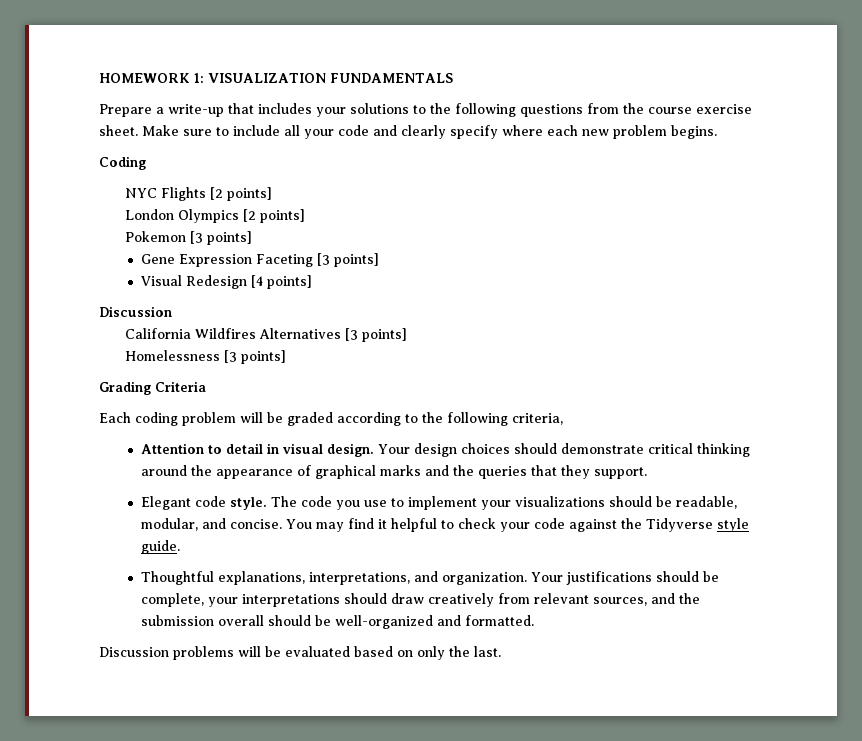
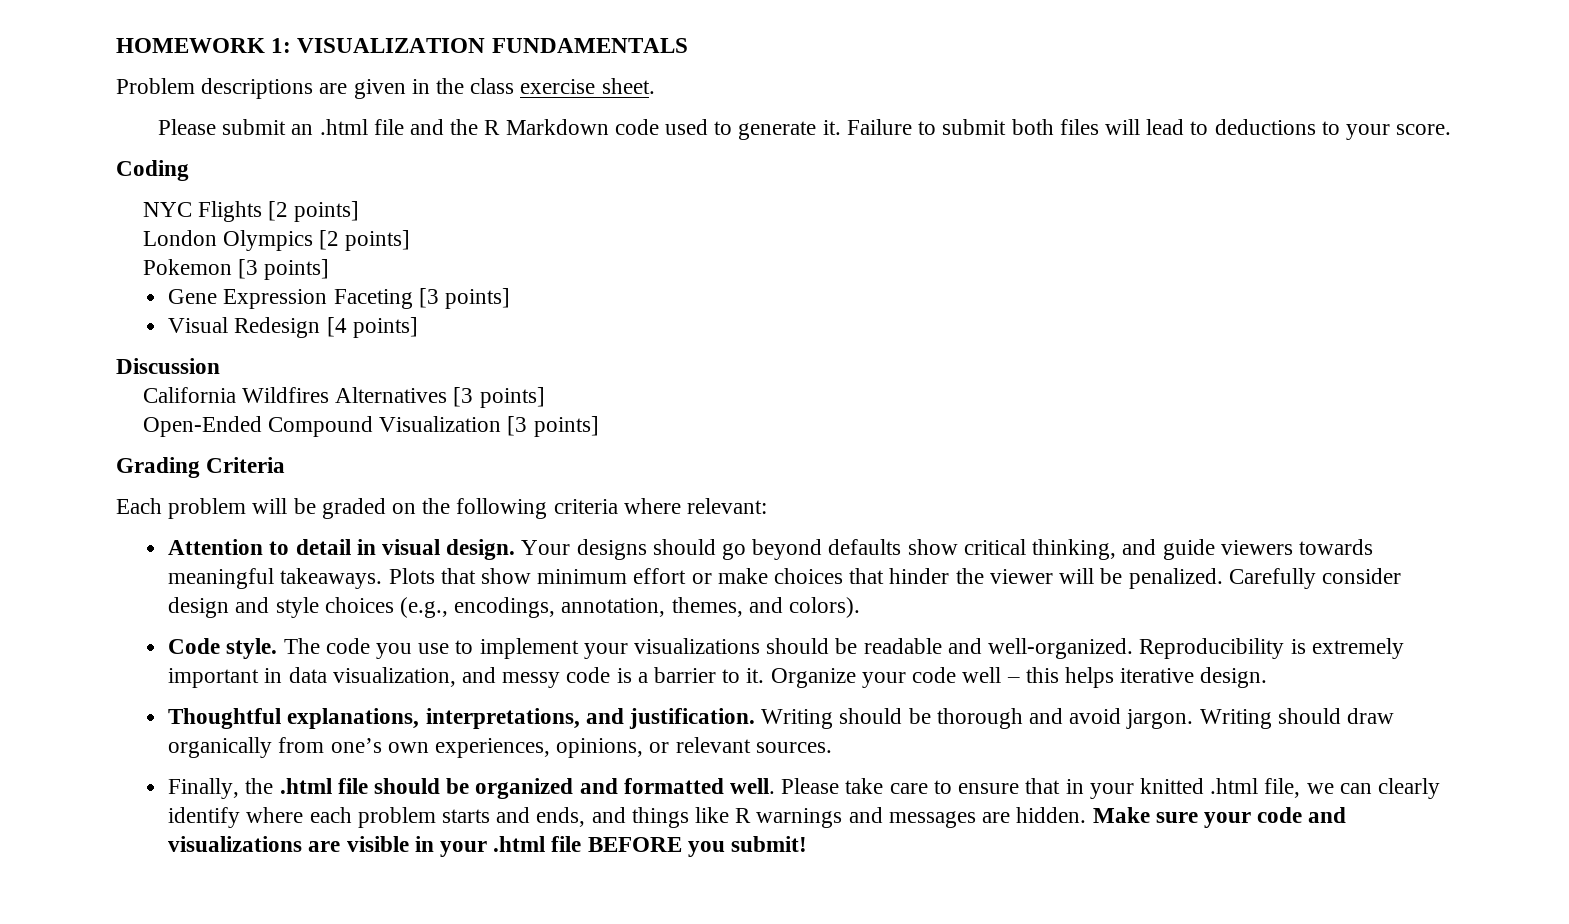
- Prepare a write-up that includes your solutions to the following questions from the course exercise sheet. Make sure to include all your code and clearly specify where each new problem begins.
+ Problem descriptions are given in the class exercise sheet.
+ Please submit an .html file and the R Markdown code used to generate it. Failure to submit both files will lead to deductions to your score.
- Homelessness [3 points]
+ Open-Ended Compound Visualization [3 points]
- Each coding problem will be graded according to the following criteria,
+ Each problem will be graded on the following criteria where relevant:
- Your design choices should demonstrate critical thinking around the appearance of graphical marks and the queries that they support.
- Elegant code style.
+ Your designs should go beyond defaults show critical thinking, and guide viewers towards meaningful takeaways. Plots that show minimum effort or make choices that hinder the viewer will be penalized. Carefully consider design and style choices (e.g., encodings, annotation, themes, and colors).
+ Code style.
- The code you use to implement your visualizations should be readable, modular, and concise. You may find it helpful to check your code against the Tidyverse style guide.
- Thoughtful explanations, interpretations, and organization. Your justifications should be complete, your interpretations should draw creatively from relevant sources, and the submission overall should be well-organized and formatted.
- Discussion problems will be evaluated based on only the last.
+ The code you use to implement your visualizations should be readable and well-organized. Reproducibility is extremely important in data visualization, and messy code is a barrier to it. Organize your code well – this helps iterative design.
+ Thoughtful explanations, interpretations, and justification. Writing should be thorough and avoid jargon. Writing should draw organically from one’s own experiences, opinions, or relevant sources.
+ Finally, the .html file should be organized and formatted well. Please take care to ensure that in your knitted .html file, we can clearly identify where each problem starts and ends, and things like R warnings and messages are hidden. Make sure your code and visualizations are visible in your .html file BEFORE you submit!

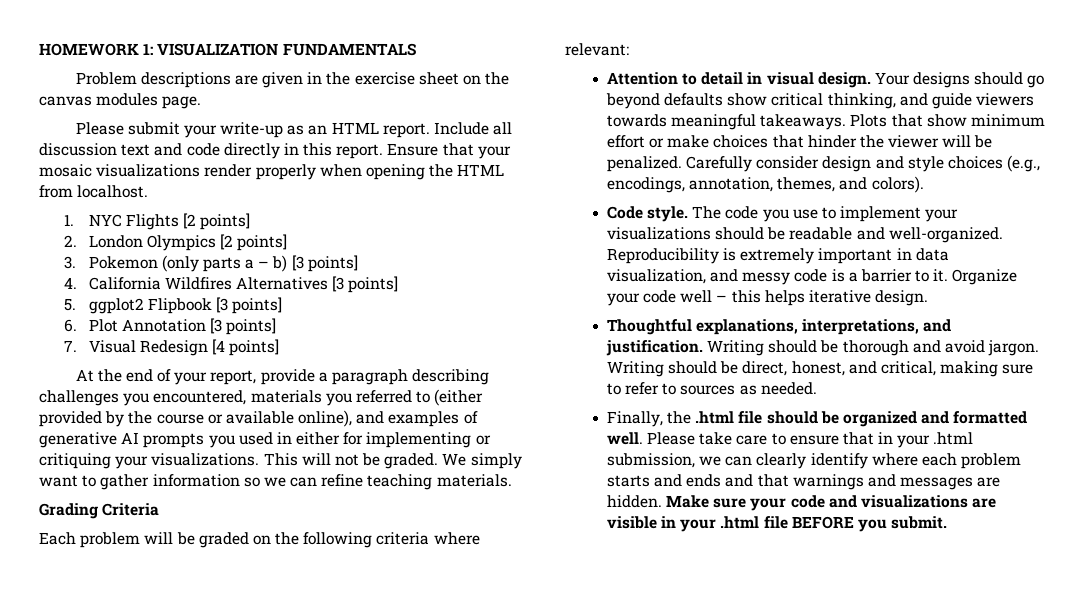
- Problem descriptions are given in the class exercise sheet.
- Please submit an .html file and the R Markdown code used to generate it. Failure to submit both files will lead to deductions to your score.
- Coding
- NYC Flights [2 points]
+ Problem descriptions are given in the exercise sheet on the canvas modules page.
+ Please submit your write-up as an HTML report. Include all discussion text and code directly in this report. Ensure that your mosaic visualizations render properly when opening the HTML from localhost.
+ 1. NYC Flights [2 points]
- London Olympics [2 points]
+ 2. London Olympics [2 points]
- Pokemon [3 points]
- Gene Expression Faceting [3 points]
- Visual Redesign [4 points]
- Discussion
- California Wildfires Alternatives [3 points]
+ 3. Pokemon (only parts a – b) [3 points]
+ 4. California Wildfires Alternatives [3 points]
- Open-Ended Compound Visualization [3 points]
+ 5. ggplot2 Flipbook [3 points]
+ 6. Plot Annotation [3 points]
+ 7. Visual Redesign [4 points]
+ At the end of your report, provide a paragraph describing challenges you encountered, materials you referred to (either provided by the course or available online), and examples of generative AI prompts you used in either for implementing or critiquing your visualizations. This will not be graded. We simply want to gather information so we can refine teaching materials.
- Writing should draw organically from one’s own experiences, opinions, or relevant sources.
+ Writing should be direct, honest, and critical, making sure to refer to sources as needed.
- Please take care to ensure that in your knitted .html file, we can clearly identify where each problem starts and ends, and things like R warnings and messages are hidden.
+ Please take care to ensure that in your .html submission, we can clearly identify where each problem starts and ends and that warnings and messages are hidden.
- Make sure your code and visualizations are visible in your .html file BEFORE you submit!
+ Make sure your code and visualizations are visible in your .html file BEFORE you submit.

